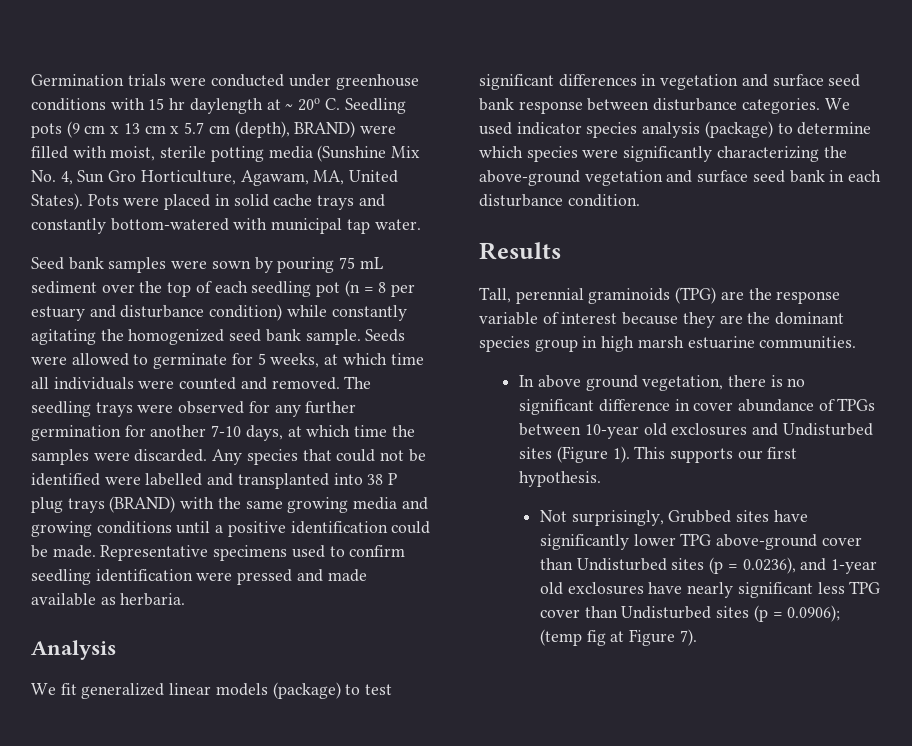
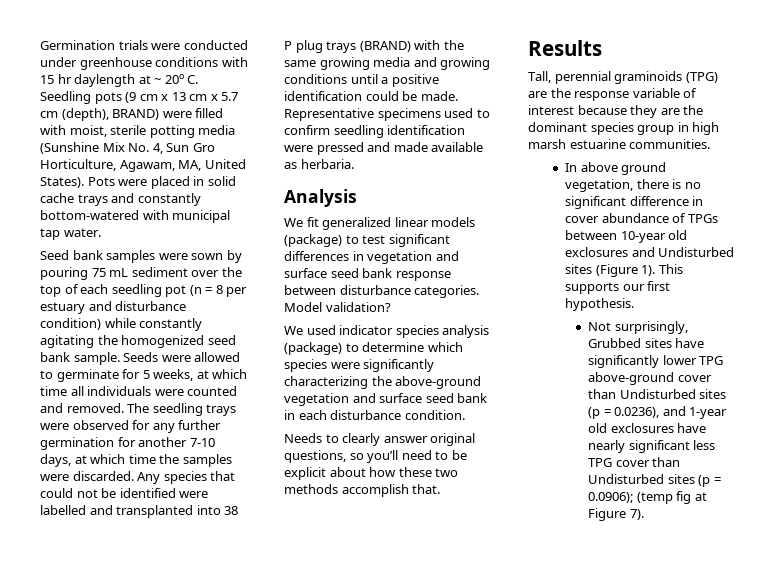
- We fit generalized linear models (package) to test significant differences in vegetation and surface seed bank response between disturbance categories. We used indicator species analysis (package) to determine which species were significantly characterizing the above-ground vegetation and surface seed bank in each disturbance condition.
+ We fit generalized linear models (package) to test significant differences in vegetation and surface seed bank response between disturbance categories. Model validation?
+ We used indicator species analysis (package) to determine which species were significantly characterizing the above-ground vegetation and surface seed bank in each disturbance condition.
+ Needs to clearly answer original questions, so you’ll need to be explicit about how these two methods accomplish that.

